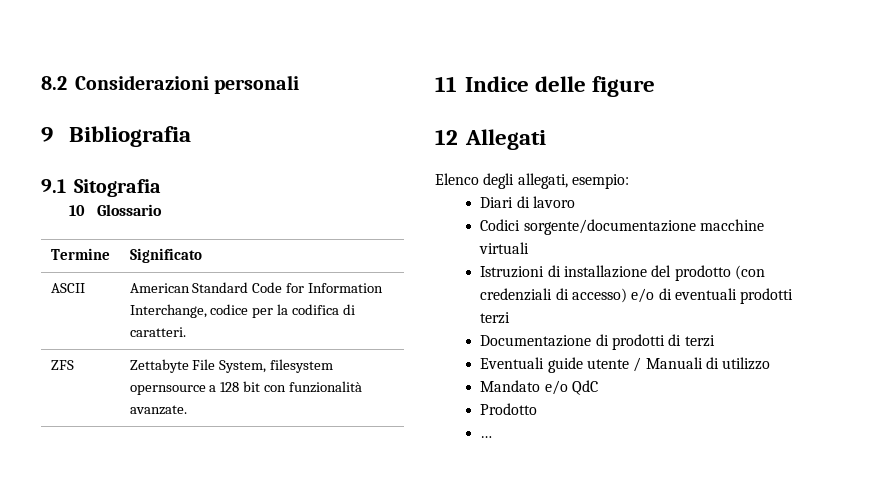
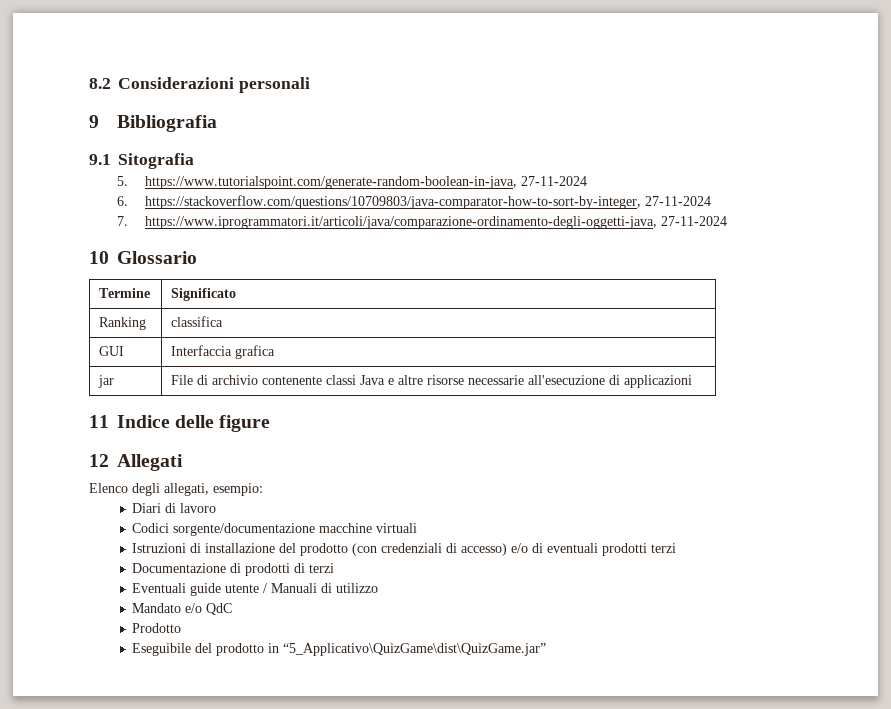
+ 5. https://www.tutorialspoint.com/generate-random-boolean-in-java, 27-11-2024
+ 6. https://stackoverflow.com/questions/10709803/java-comparator-how-to-sort-by-integer, 27-11-2024
+ 7. https://www.iprogrammatori.it/articoli/java/comparazione-ordinamento-degli-oggetti-java, 27-11-2024
  10 Glossario
  Termine | Significato
- ASCII | American Standard Code for Information Interchange, codice per la codifica di caratteri.
- ZFS | Zettabyte File System, filesystem opernsource a 128 bit con funzionalità avanzate.
+ Ranking | classifica
+ GUI | Interfaccia grafica
+ jar | File di archivio contenente classi Java e altre risorse necessarie all'esecuzione di applicazioni
- …
+ Eseguibile del prodotto in “5_Applicativo\QuizGame\dist\QuizGame.jar”

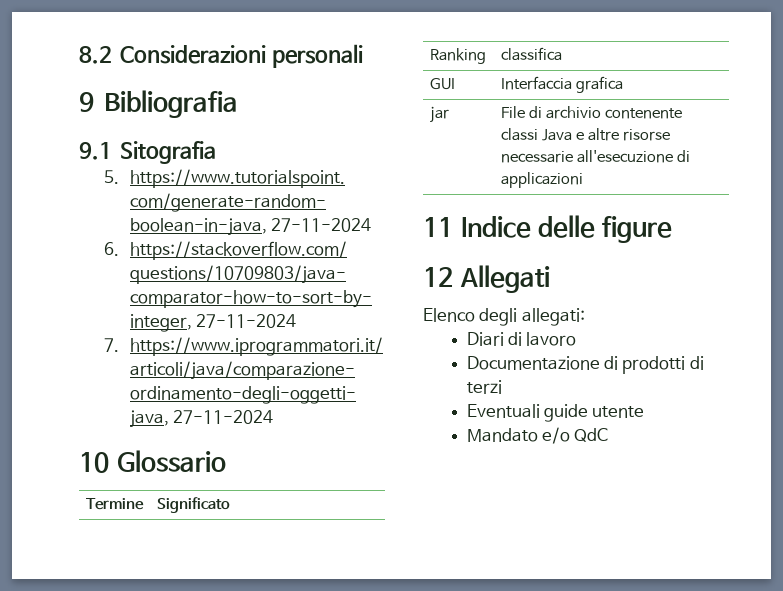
- Elenco degli allegati, esempio:
+ Elenco degli allegati:
- Codici sorgente/documentazione macchine virtuali
- Istruzioni di installazione del prodotto (con credenziali di accesso) e/o di eventuali prodotti terzi
- Eventuali guide utente / Manuali di utilizzo
+ Eventuali guide utente
- Prodotto
- Eseguibile del prodotto in “5_Applicativo\QuizGame\dist\QuizGame.jar”

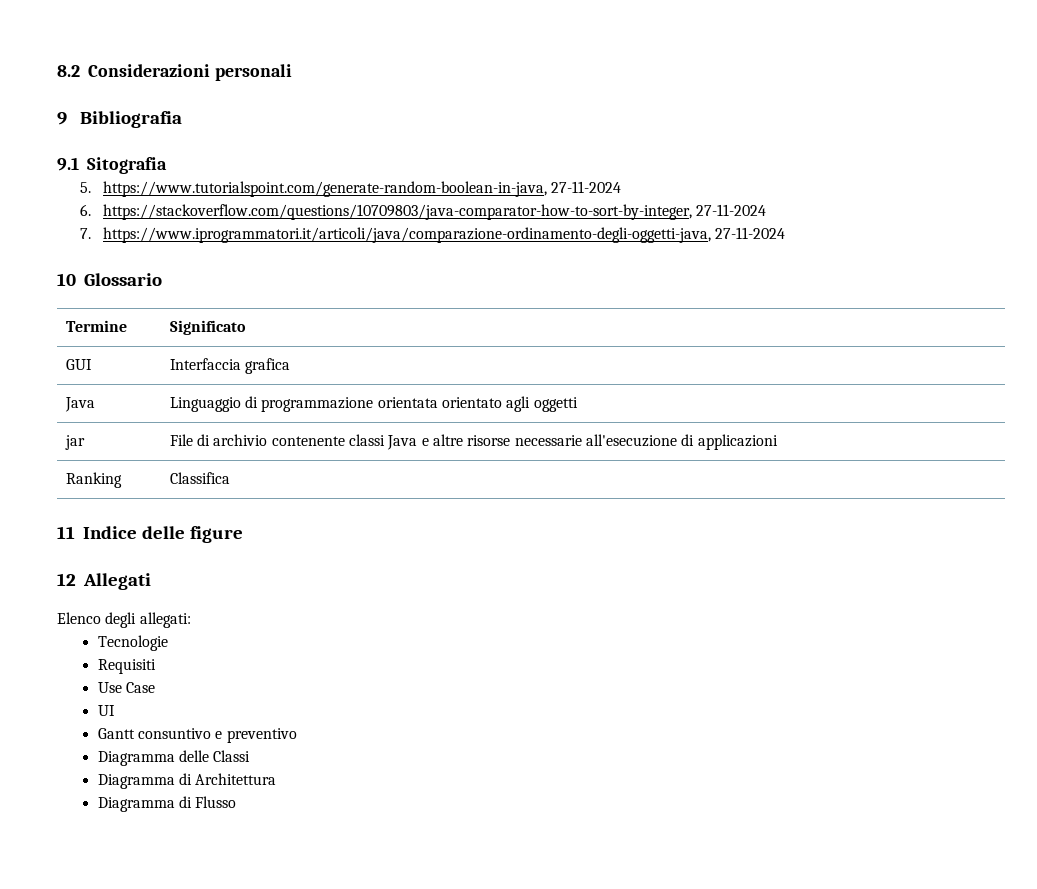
- Ranking | classifica
+ Java | Linguaggio di programmazione orientata orientato agli oggetti
+ Ranking | Classifica
- Diari di lavoro
- Documentazione di prodotti di terzi
- Eventuali guide utente
- Mandato e/o QdC
+ Tecnologie
+ Requisiti
+ Use Case
+ UI
+ Gantt consuntivo e preventivo
+ Diagramma delle Classi
+ Diagramma di Architettura
+ Diagramma di Flusso

